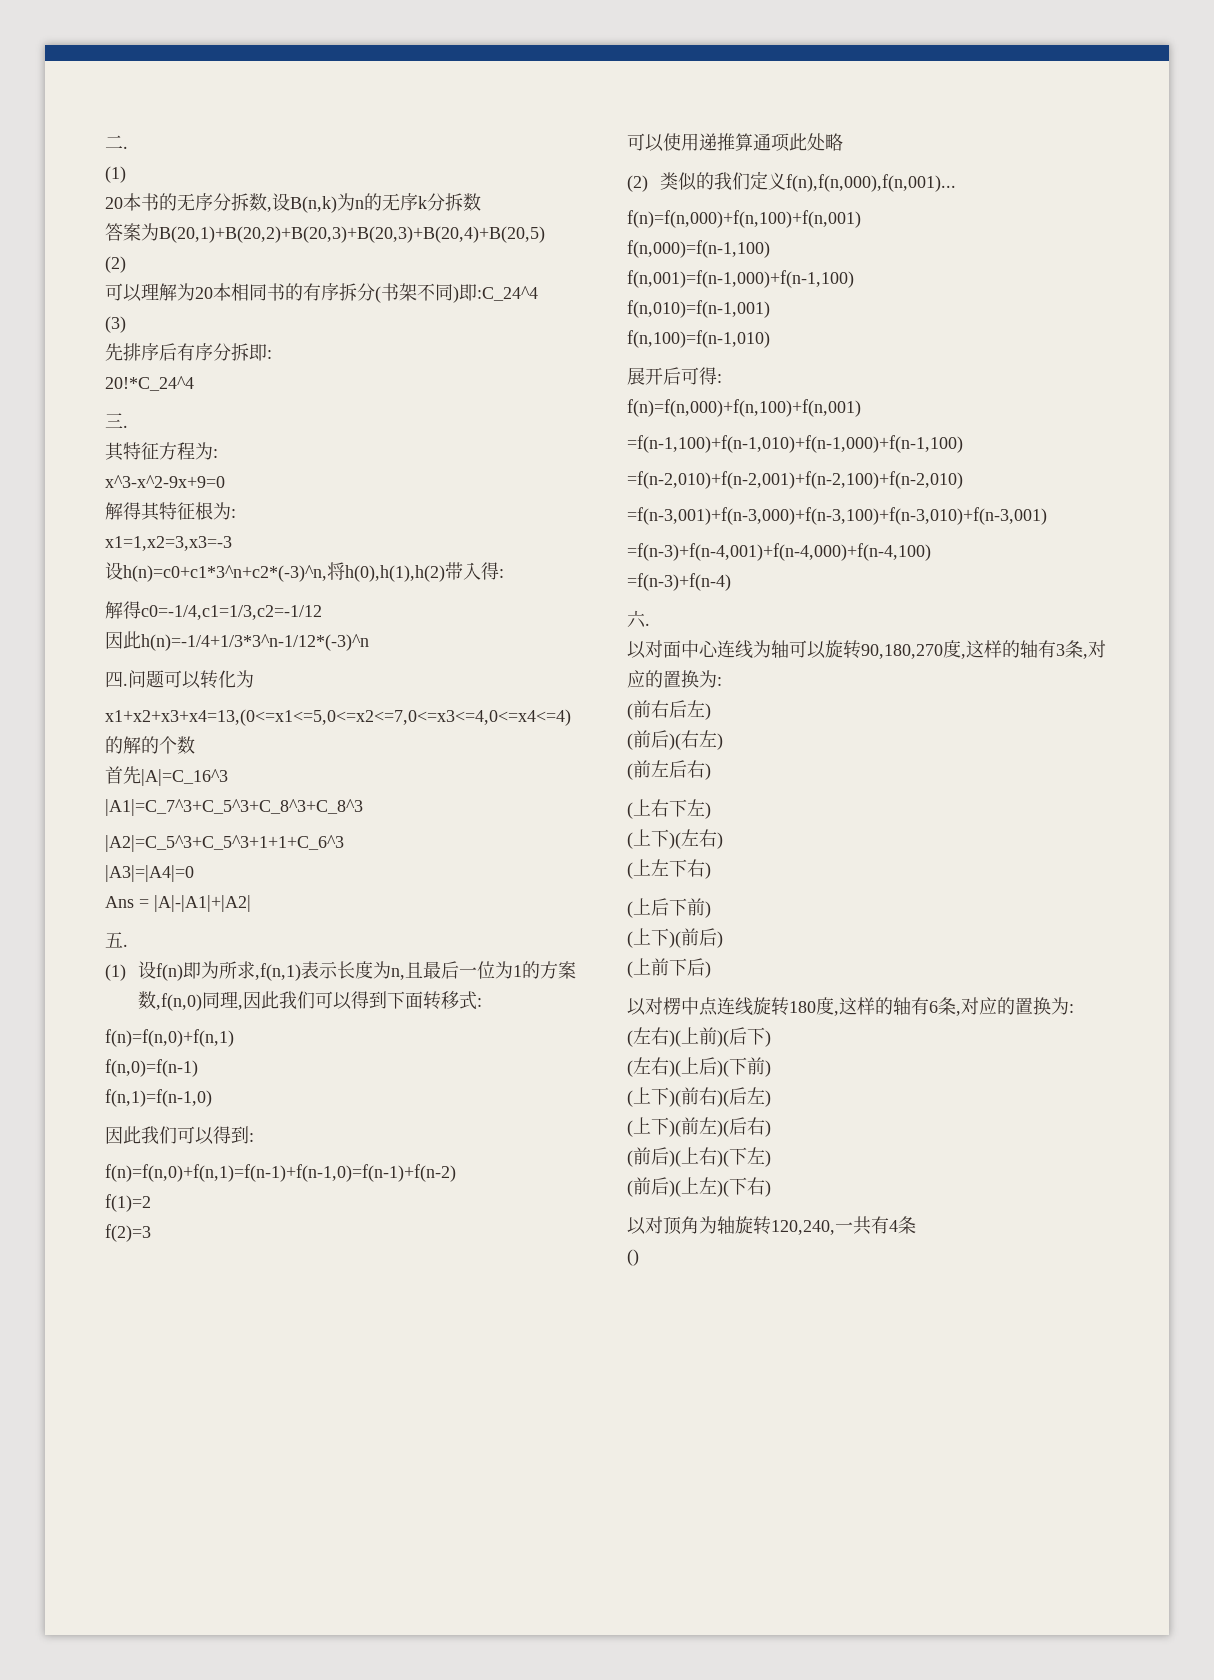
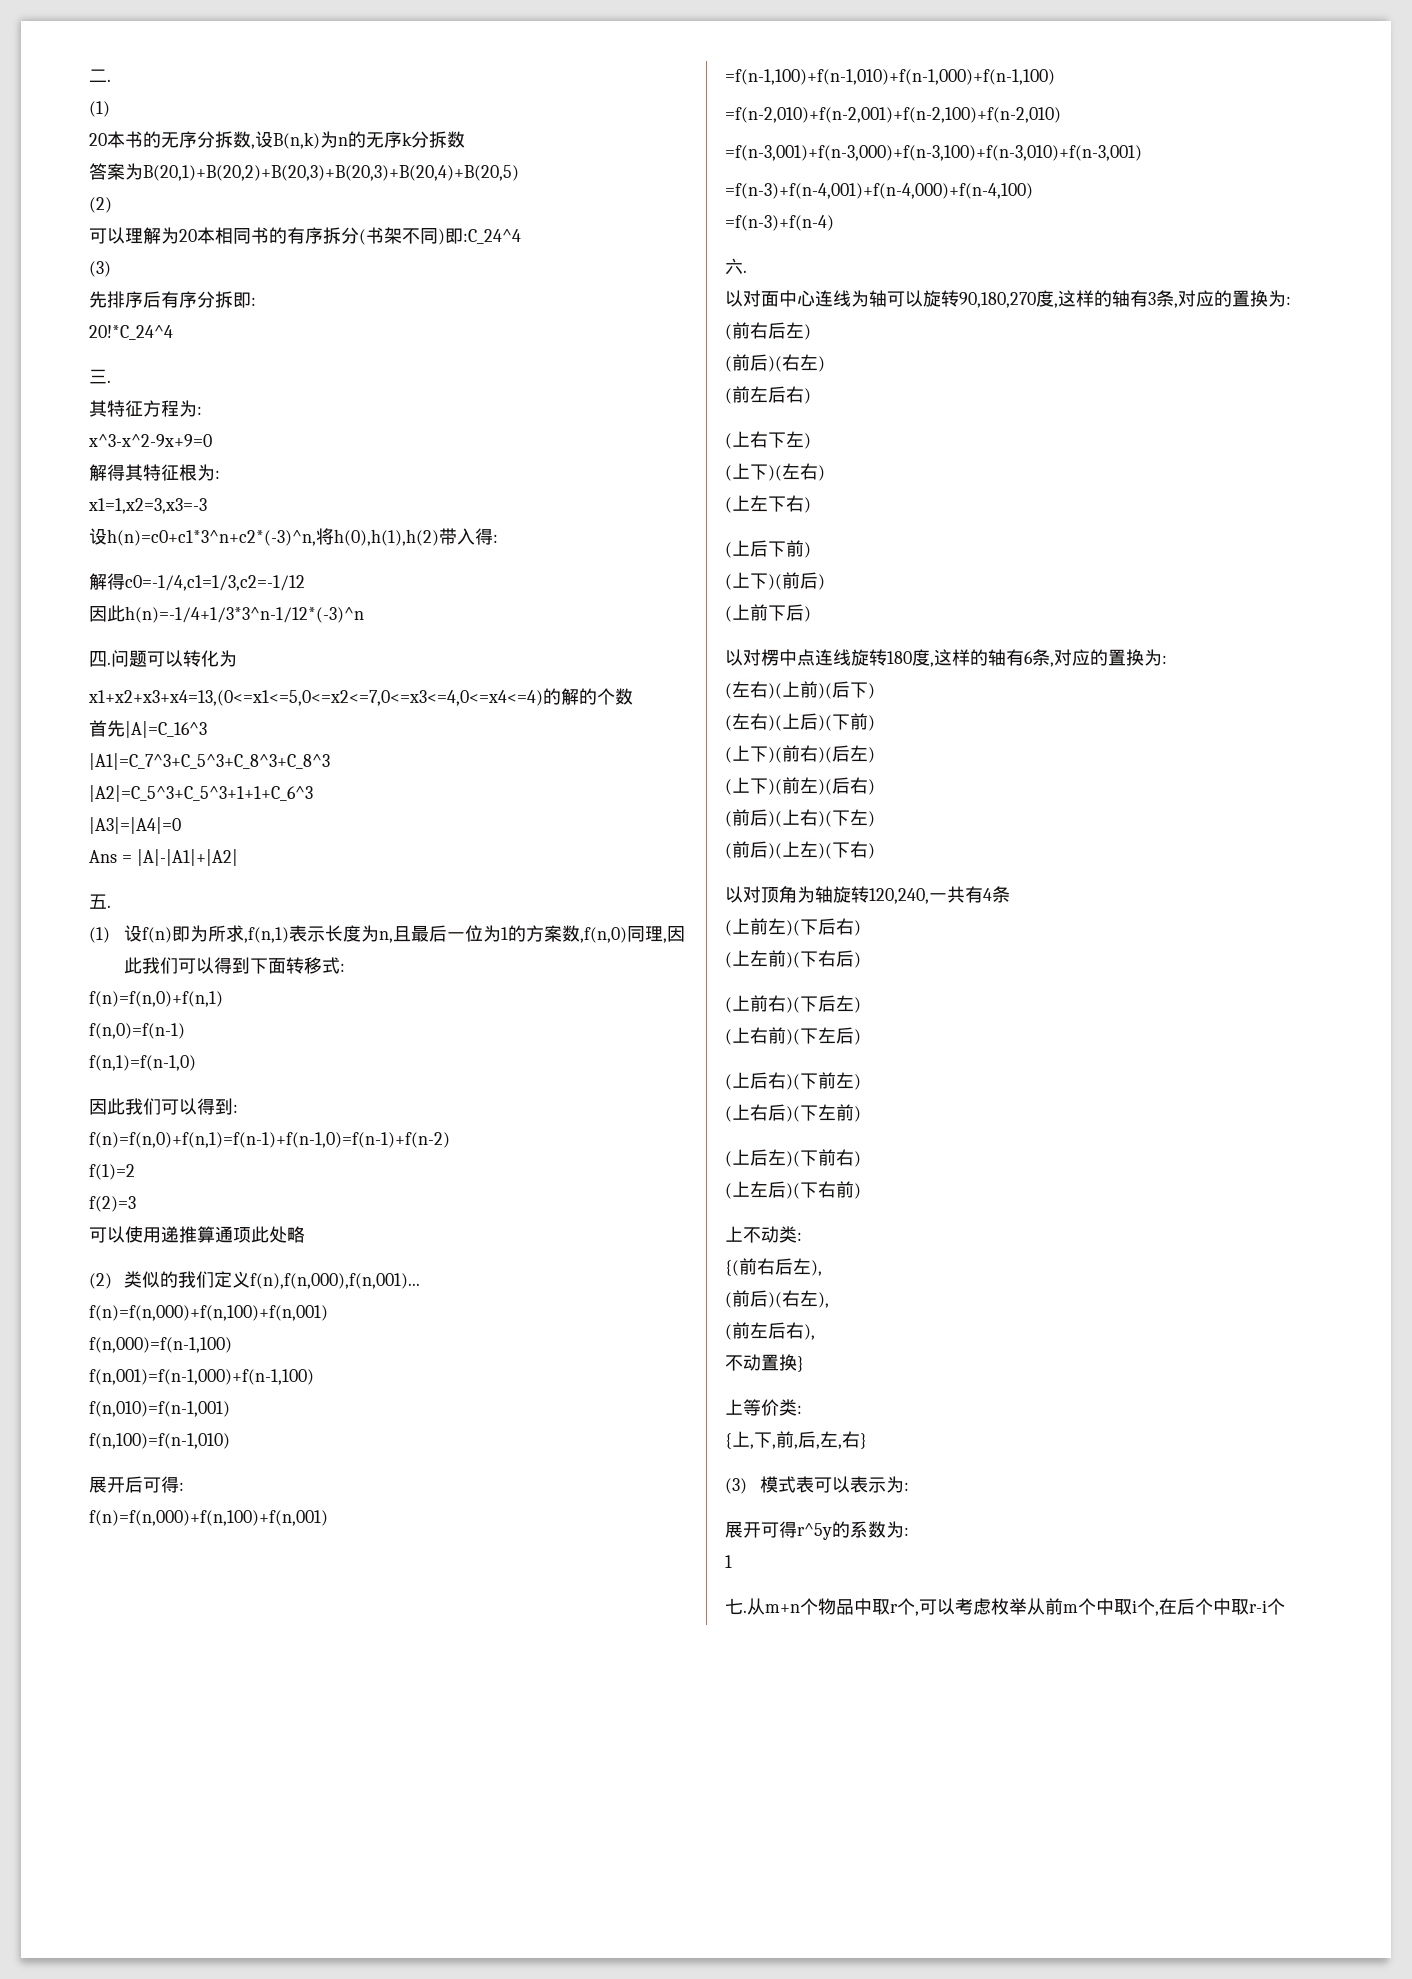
- ()
+ (上前左)(下后右)
+ (上左前)(下右后)
+ (上前右)(下后左)
+ (上右前)(下左后)
+ (上后右)(下前左)
+ (上右后)(下左前)
+ (上后左)(下前右)
+ (上左后)(下右前)
+ 上不动类:
+ {(前右后左),
+ (前后)(右左),
+ (前左后右),
+ 不动置换}
+ 上等价类:
+ {上,下,前,后,左,右}
+ (3)模式表可以表示为:
+ 展开可得r^5y的系数为:
+ 1
+ 七.从m+n个物品中取r个,可以考虑枚举从前m个中取i个,在后个中取r-i个

